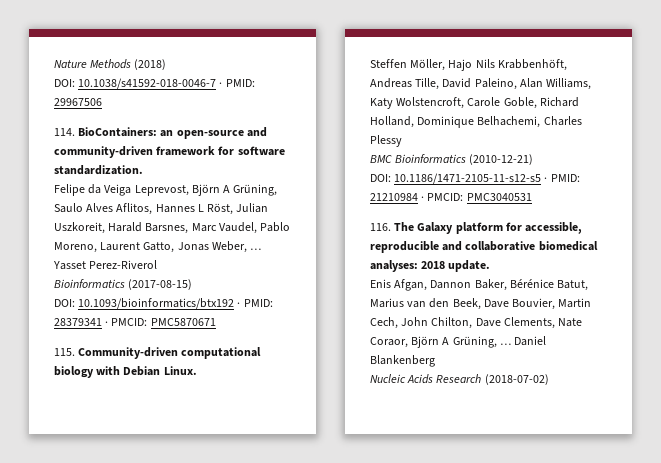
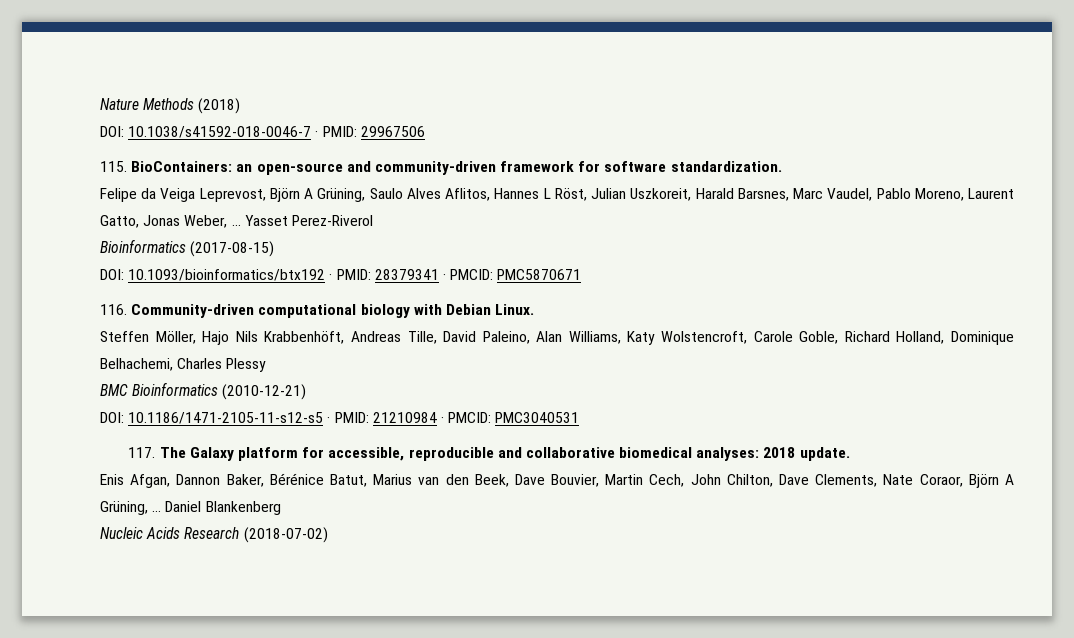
- 114. BioContainers: an open-source and community-driven framework for software standardization.
+ 115. BioContainers: an open-source and community-driven framework for software standardization.
- 115. Community-driven computational biology with Debian Linux.
+ 116. Community-driven computational biology with Debian Linux.
- 116. The Galaxy platform for accessible, reproducible and collaborative biomedical analyses: 2018 update.
+ 117. The Galaxy platform for accessible, reproducible and collaborative biomedical analyses: 2018 update.

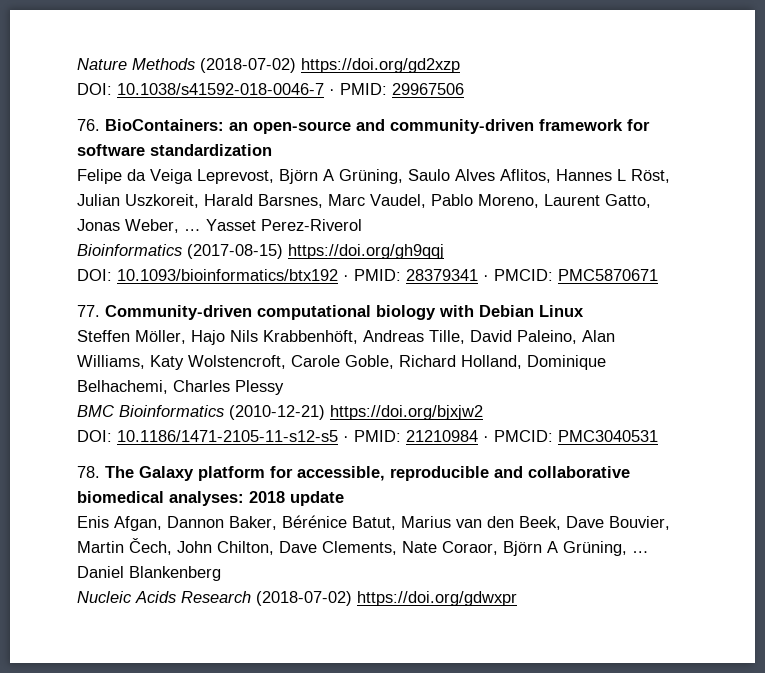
- Nature Methods (2018)
+ Nature Methods (2018-07-02) https://doi.org/gd2xzp
- 115. BioContainers: an open-source and community-driven framework for software standardization.
+ 76. BioContainers: an open-source and community-driven framework for software standardization
- Bioinformatics (2017-08-15)
+ Bioinformatics (2017-08-15) https://doi.org/gh9qqj
- 116. Community-driven computational biology with Debian Linux.
+ 77. Community-driven computational biology with Debian Linux
- BMC Bioinformatics (2010-12-21)
+ BMC Bioinformatics (2010-12-21) https://doi.org/bjxjw2
- 117. The Galaxy platform for accessible, reproducible and collaborative biomedical analyses: 2018 update.
+ 78. The Galaxy platform for accessible, reproducible and collaborative biomedical analyses: 2018 update
- Enis Afgan, Dannon Baker, Bérénice Batut, Marius van den Beek, Dave Bouvier, Martin Cech, John Chilton, Dave Clements, Nate Coraor, Björn A Grüning, …
+ Enis Afgan, Dannon Baker, Bérénice Batut, Marius van den Beek, Dave Bouvier, Martin Čech, John Chilton, Dave Clements, Nate Coraor, Björn A Grüning, …
- Nucleic Acids Research (2018-07-02)
+ Nucleic Acids Research (2018-07-02) https://doi.org/gdwxpr

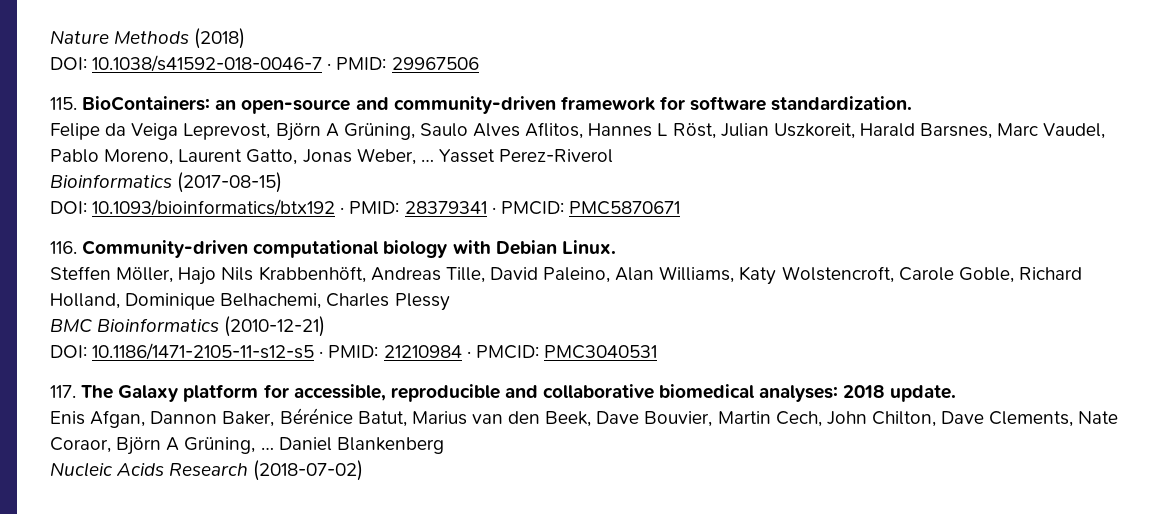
- Nature Methods (2018-07-02) https://doi.org/gd2xzp
+ Nature Methods (2018)
- 76. BioContainers: an open-source and community-driven framework for software standardization
+ 115. BioContainers: an open-source and community-driven framework for software standardization.
- Bioinformatics (2017-08-15) https://doi.org/gh9qqj
+ Bioinformatics (2017-08-15)
- 77. Community-driven computational biology with Debian Linux
+ 116. Community-driven computational biology with Debian Linux.
- BMC Bioinformatics (2010-12-21) https://doi.org/bjxjw2
+ BMC Bioinformatics (2010-12-21)
- 78. The Galaxy platform for accessible, reproducible and collaborative biomedical analyses: 2018 update
+ 117. The Galaxy platform for accessible, reproducible and collaborative biomedical analyses: 2018 update.
- Enis Afgan, Dannon Baker, Bérénice Batut, Marius van den Beek, Dave Bouvier, Martin Čech, John Chilton, Dave Clements, Nate Coraor, Björn A Grüning, …
+ Enis Afgan, Dannon Baker, Bérénice Batut, Marius van den Beek, Dave Bouvier, Martin Cech, John Chilton, Dave Clements, Nate Coraor, Björn A Grüning, …
- Nucleic Acids Research (2018-07-02) https://doi.org/gdwxpr
+ Nucleic Acids Research (2018-07-02)

